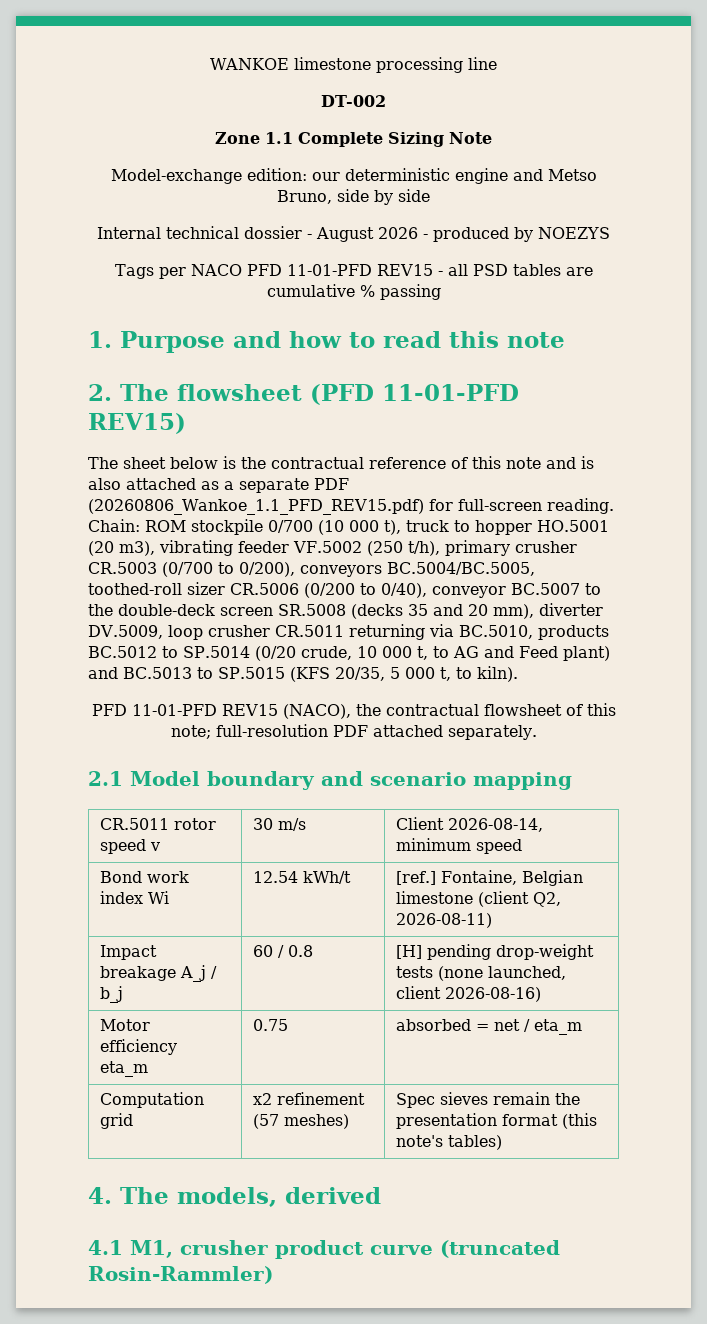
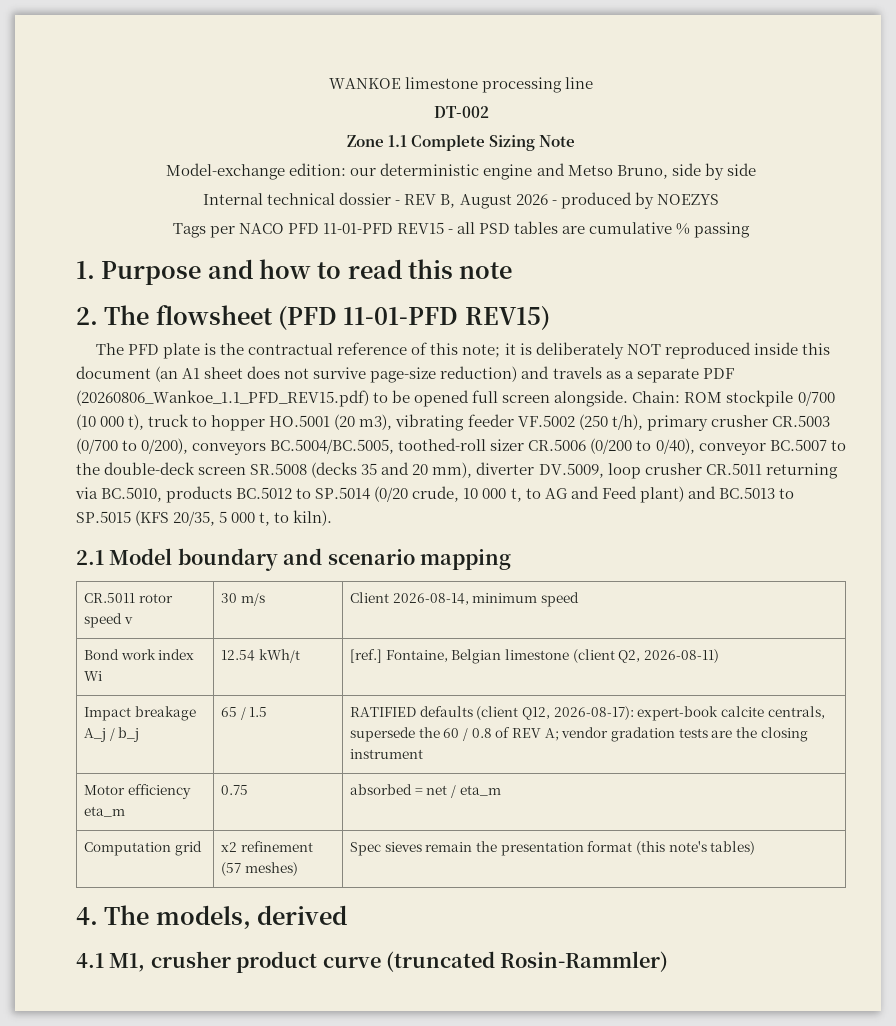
- Internal technical dossier - August 2026 - produced by NOEZYS
+ Internal technical dossier - REV B, August 2026 - produced by NOEZYS
- The sheet below is the contractual reference of this note and is also attached as a separate PDF (20260806_Wankoe_1.1_PFD_REV15.pdf) for full-screen reading.
+ The PFD plate is the contractual reference of this note; it is deliberately NOT reproduced inside this document (an A1 sheet does not survive page-size reduction) and travels as a separate PDF (20260806_Wankoe_1.1_PFD_REV15.pdf) to be opened full screen alongside.
- PFD 11-01-PFD REV15 (NACO), the contractual flowsheet of this note; full-resolution PDF attached separately.
- Impact breakage A_j / b_j | 60 / 0.8 | [H] pending drop-weight tests (none launched, client 2026-08-16)
+ Impact breakage A_j / b_j | 65 / 1.5 | RATIFIED defaults (client Q12, 2026-08-17): expert-book calcite centrals, supersede the 60 / 0.8 of REV A; vendor gradation tests are the closing instrument

